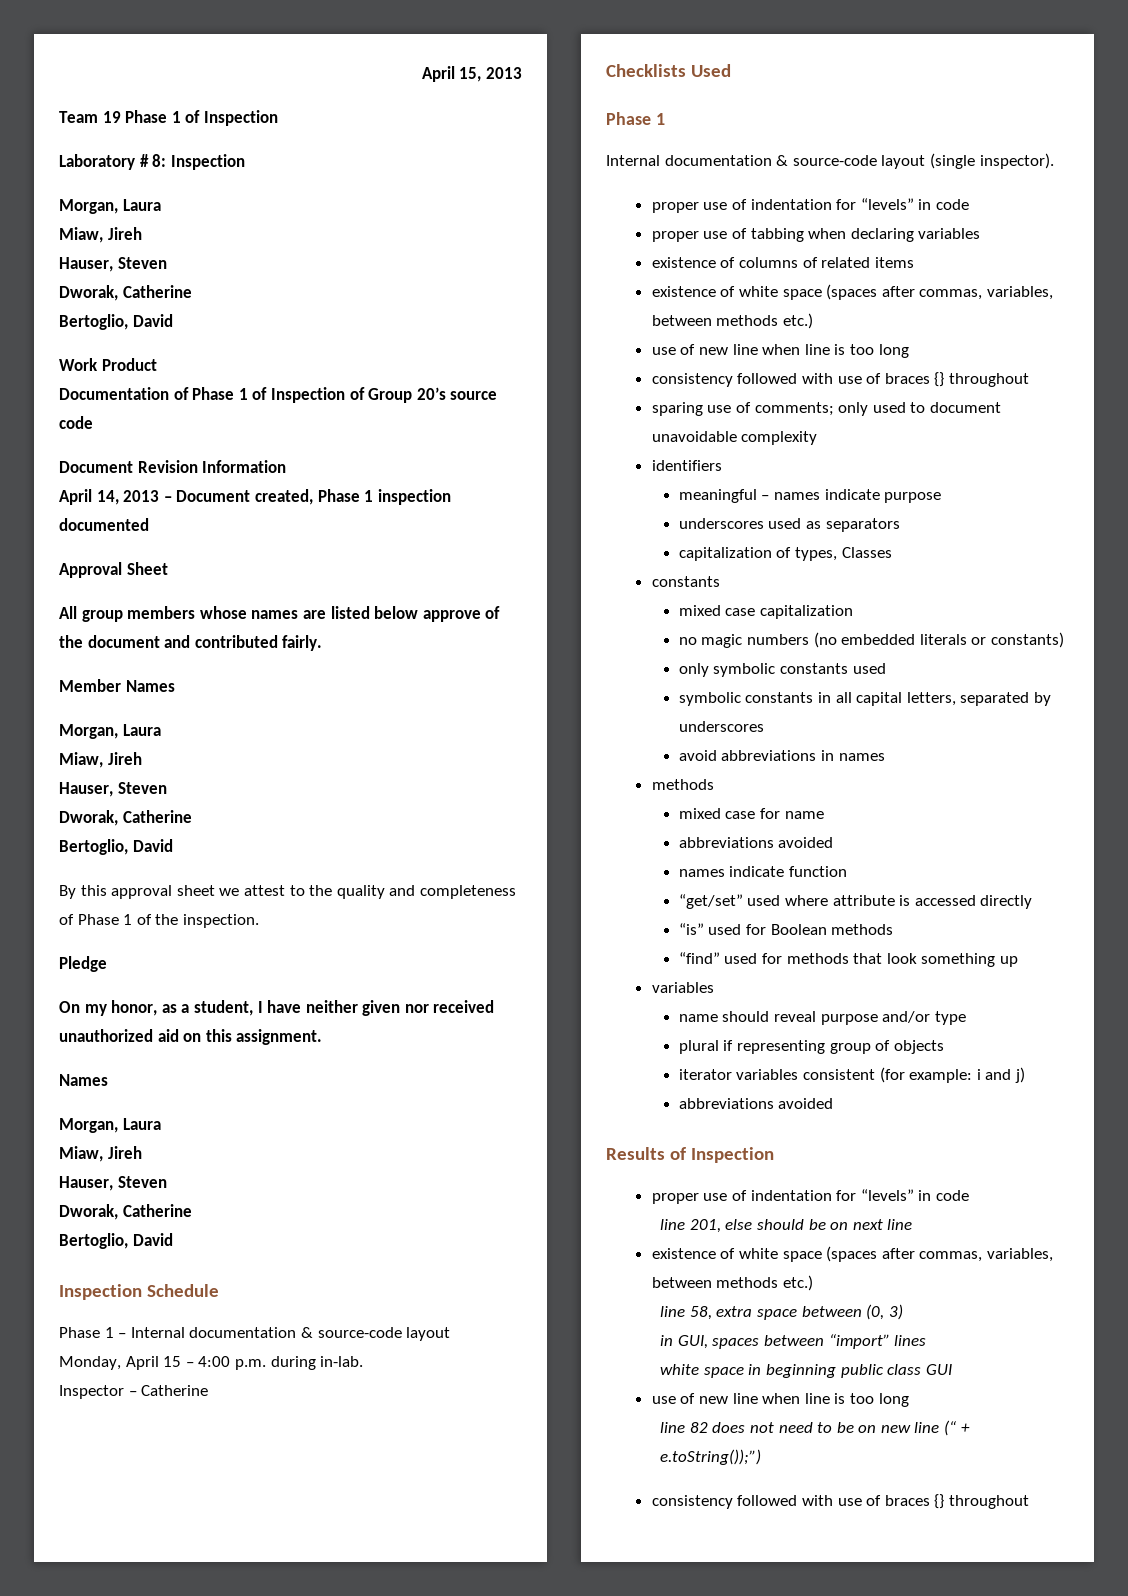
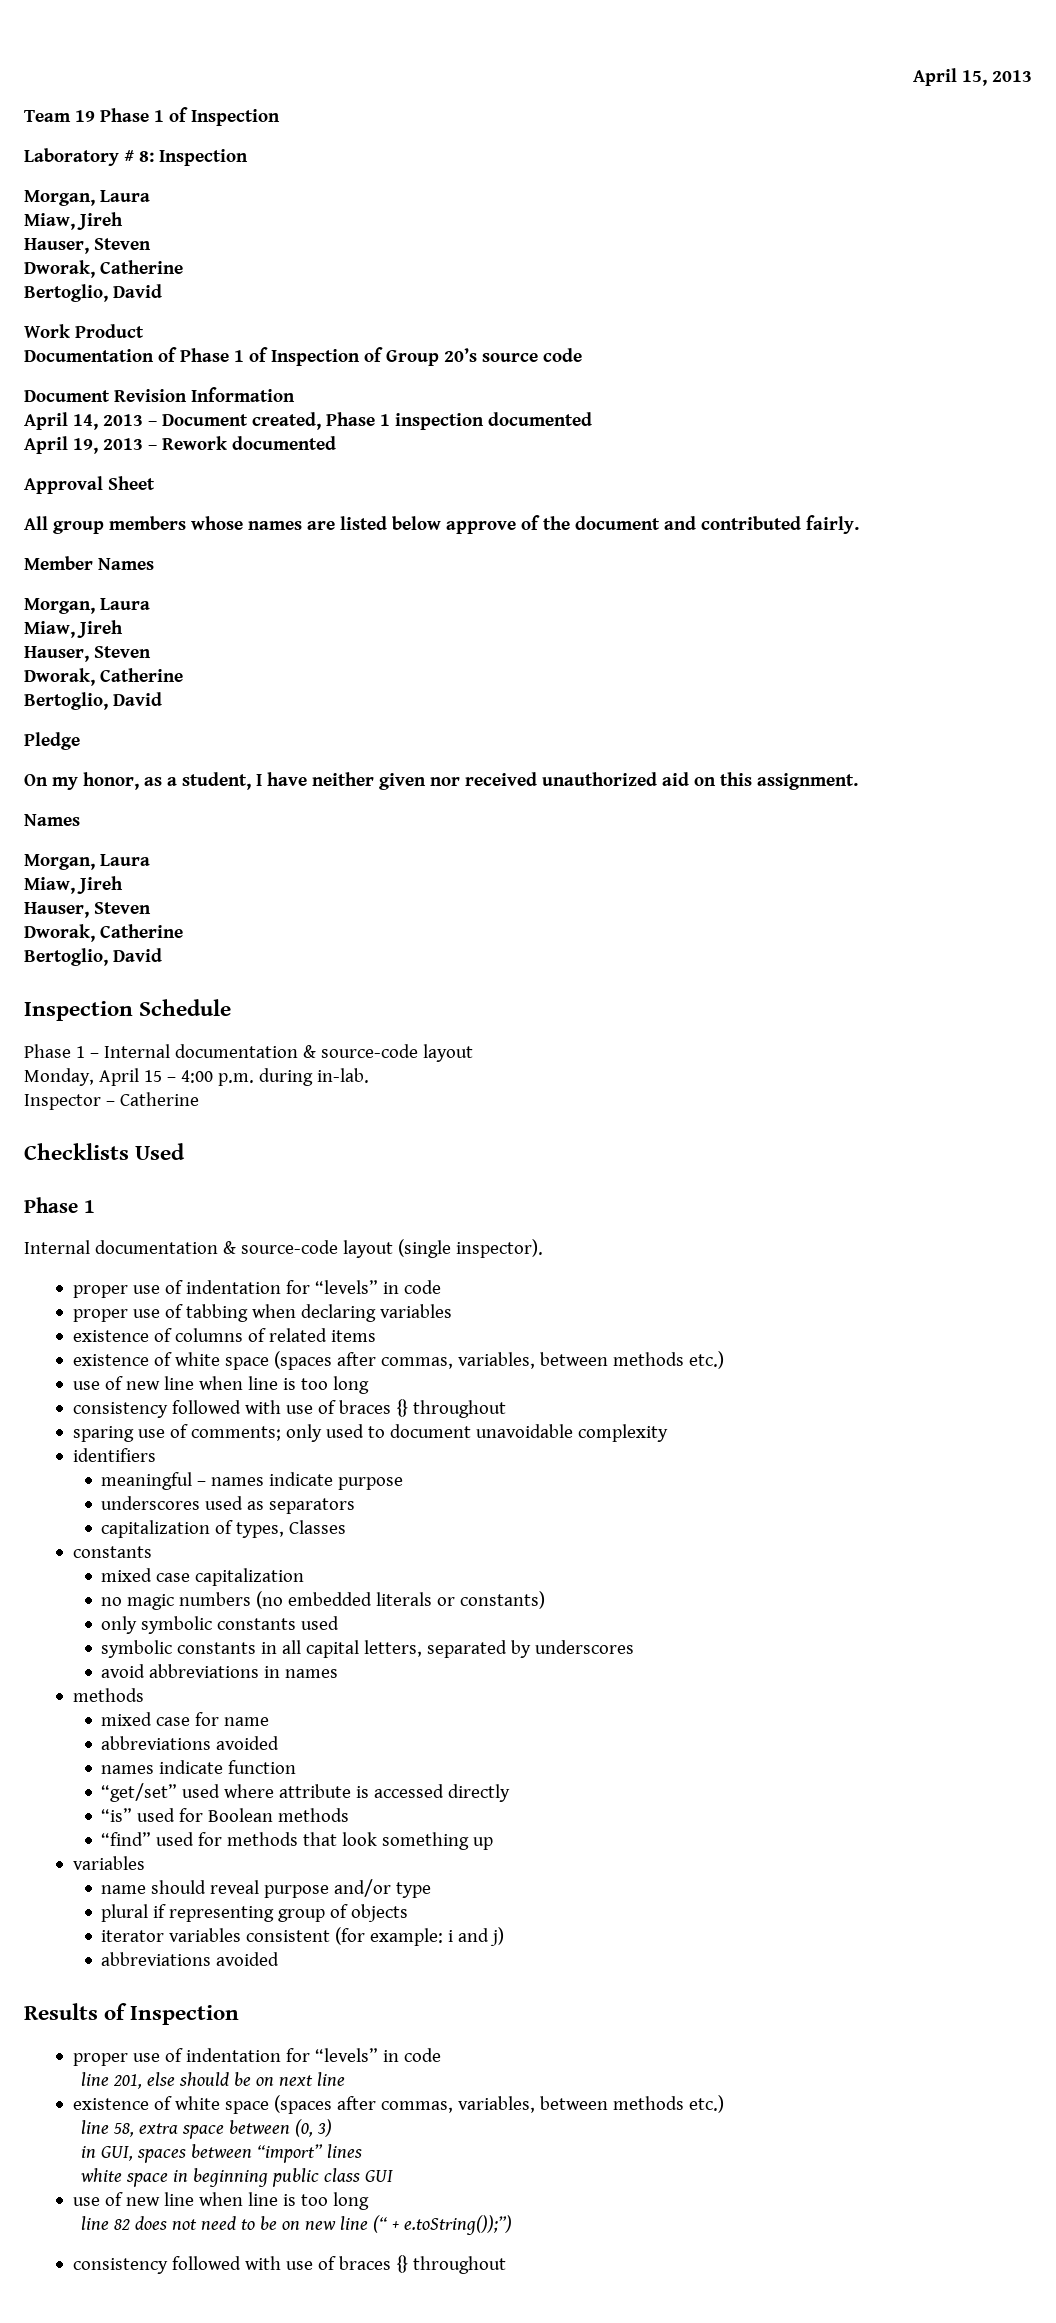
+ April 19, 2013 – Rework documented
- By this approval sheet we attest to the quality and completeness of Phase 1 of the inspection.

